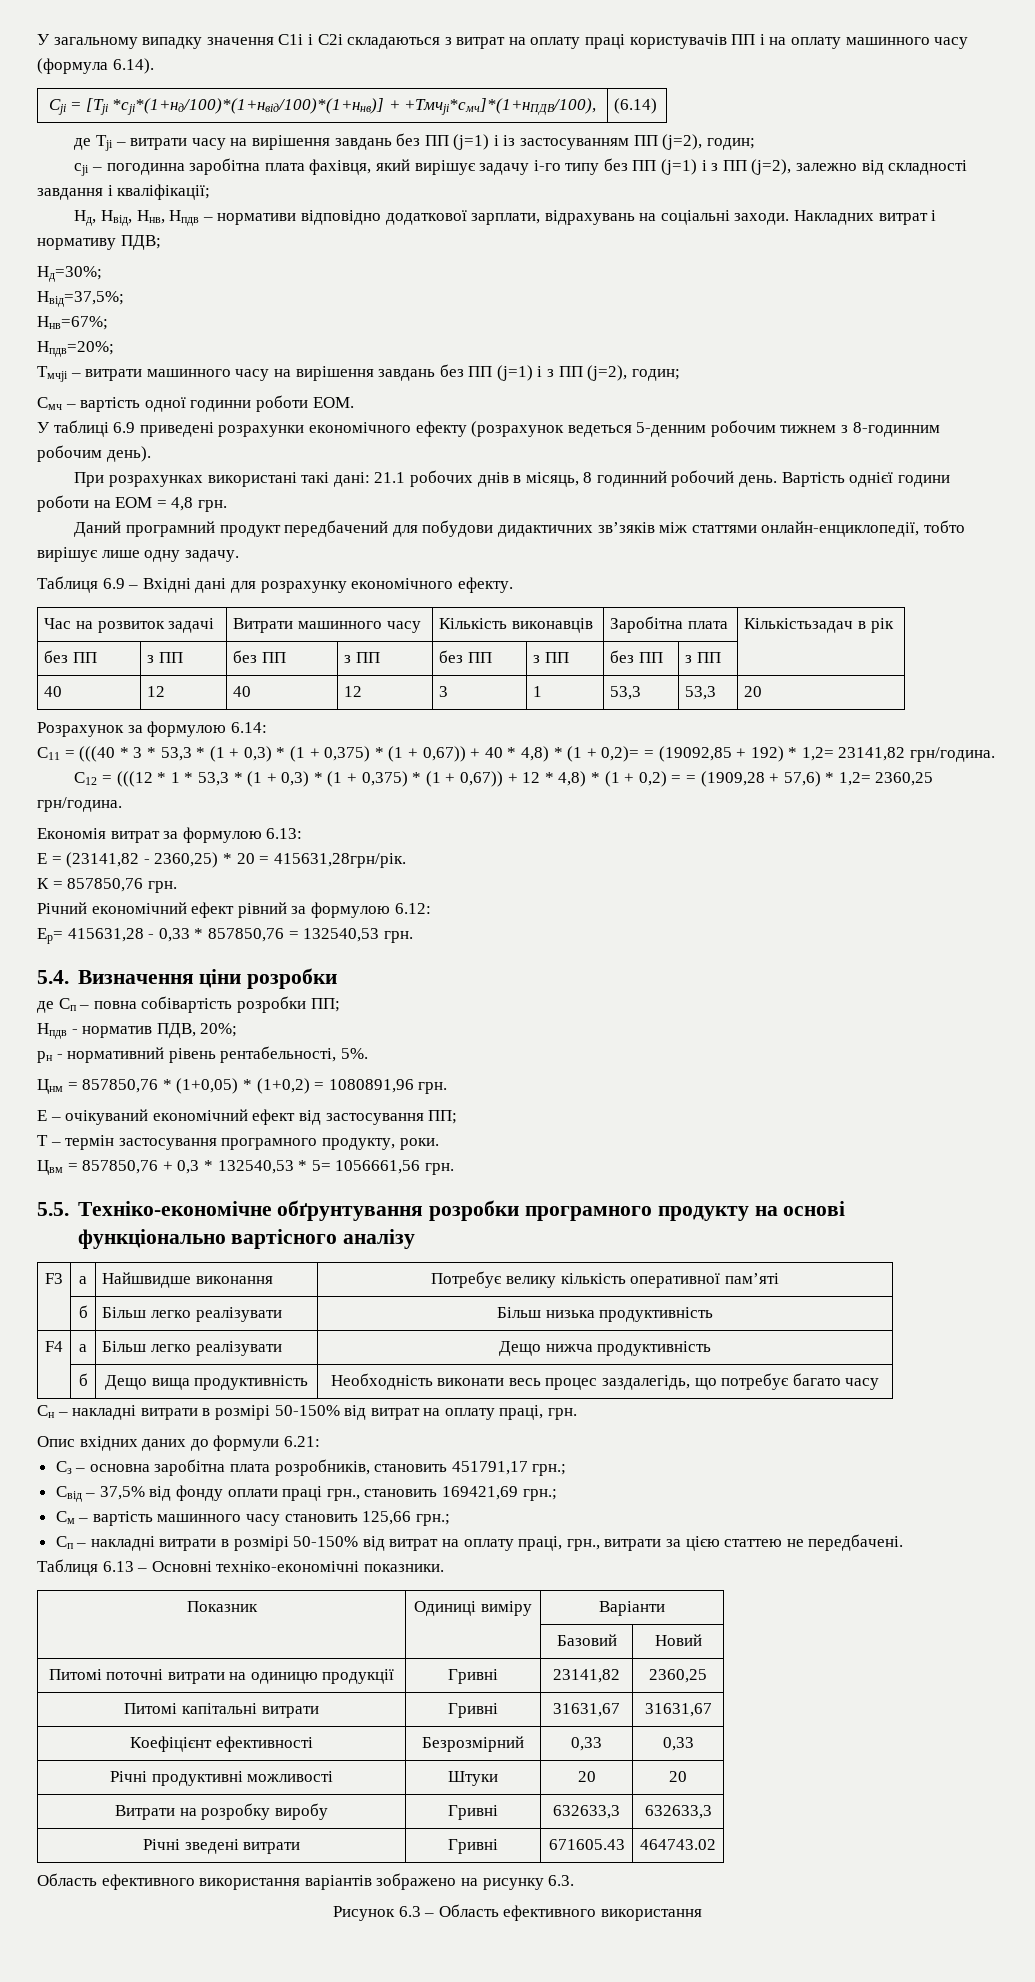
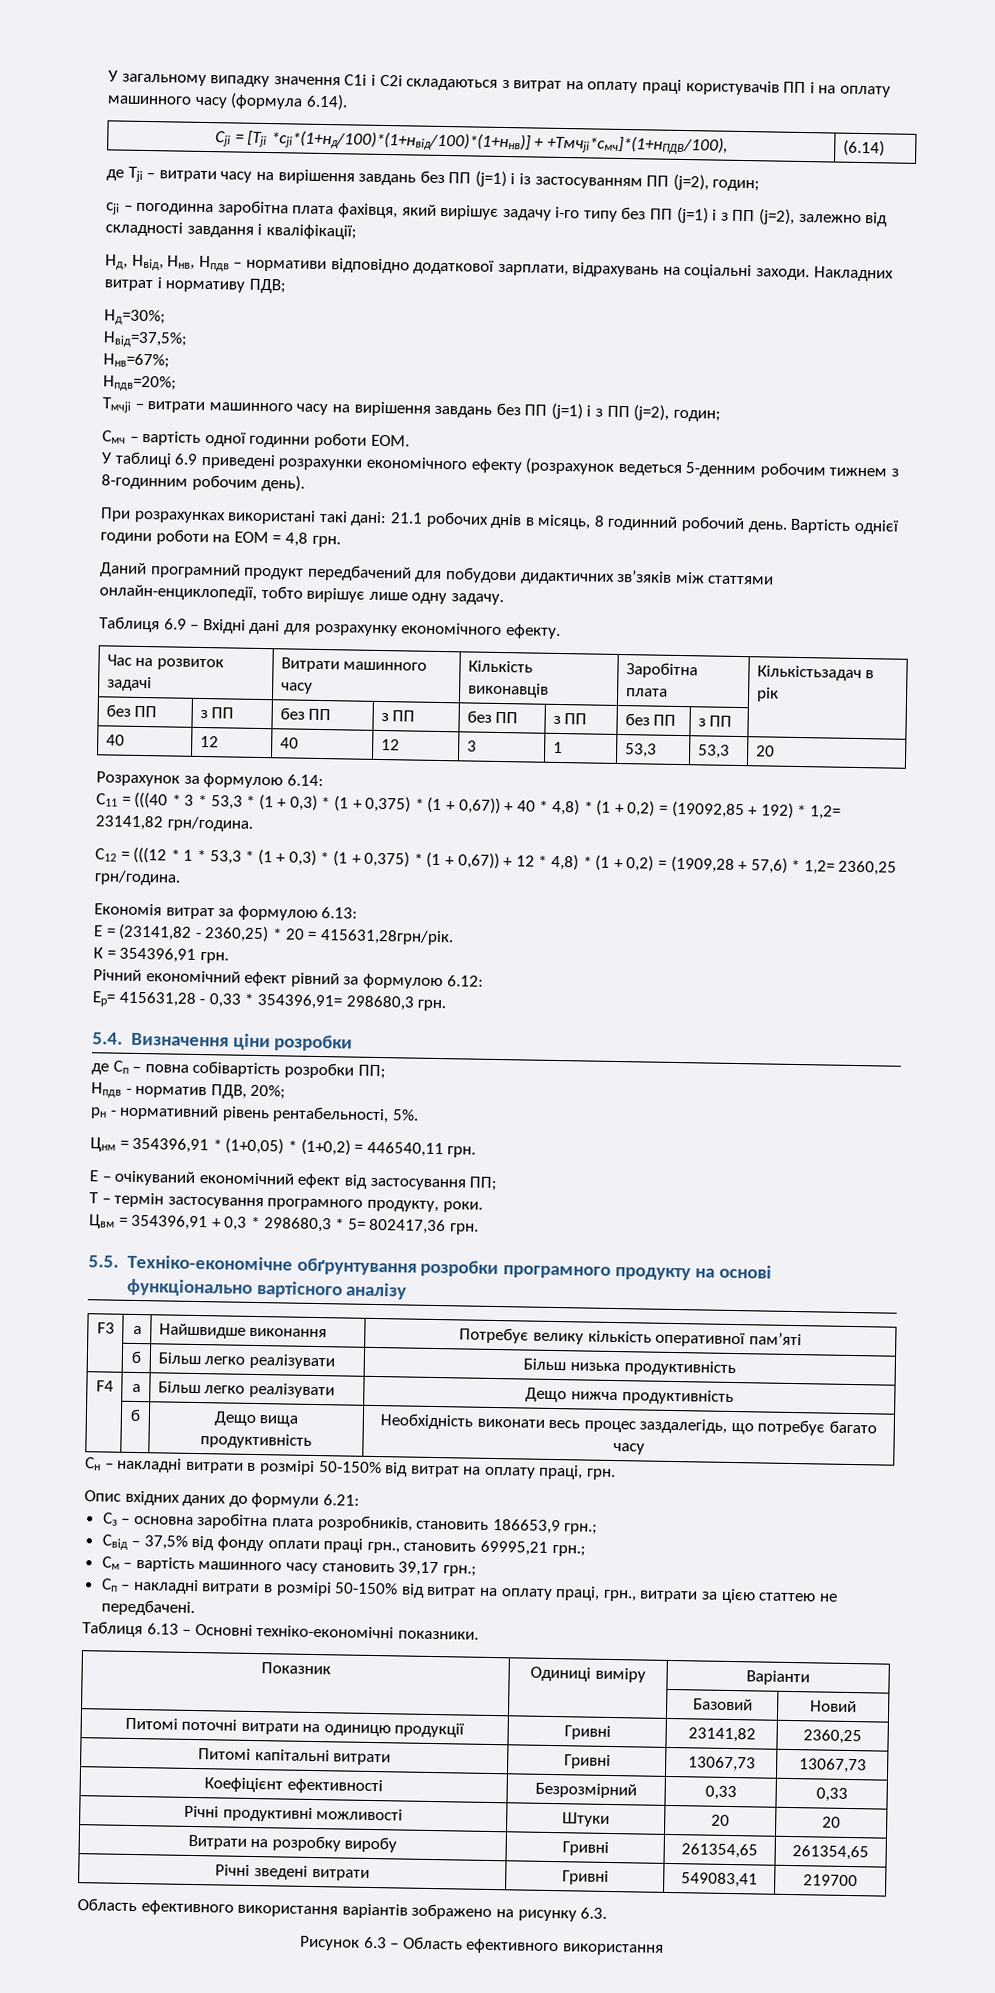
- С11 = (((40 * 3 * 53,3 * (1 + 0,3) * (1 + 0,375) * (1 + 0,67)) + 40 * 4,8) * (1 + 0,2)= = (19092,85 + 192) * 1,2= 23141,82 грн/година.
+ С11 = (((40 * 3 * 53,3 * (1 + 0,3) * (1 + 0,375) * (1 + 0,67)) + 40 * 4,8) * (1 + 0,2) = (19092,85 + 192) * 1,2= 23141,82 грн/година.
- С12 = (((12 * 1 * 53,3 * (1 + 0,3) * (1 + 0,375) * (1 + 0,67)) + 12 * 4,8) * (1 + 0,2) = = (1909,28 + 57,6) * 1,2= 2360,25 грн/година.
+ С12 = (((12 * 1 * 53,3 * (1 + 0,3) * (1 + 0,375) * (1 + 0,67)) + 12 * 4,8) * (1 + 0,2) = (1909,28 + 57,6) * 1,2= 2360,25 грн/година.
- К = 857850,76 грн.
+ К = 354396,91 грн.
- Ер= 415631,28 - 0,33 * 857850,76 = 132540,53 грн.
+ Ер= 415631,28 - 0,33 * 354396,91= 298680,3 грн.
- Цнм = 857850,76 * (1+0,05) * (1+0,2) = 1080891,96 грн.
+ Цнм = 354396,91 * (1+0,05) * (1+0,2) = 446540,11 грн.
- Цвм = 857850,76 + 0,3 * 132540,53 * 5= 1056661,56 грн.
+ Цвм = 354396,91 + 0,3 * 298680,3 * 5= 802417,36 грн.
- | б | Дещо вища продуктивність | Необходність виконати весь процес заздалегідь, що потребує багато часу
+ | б | Дещо вища продуктивність | Необхідність виконати весь процес заздалегідь, що потребує багато часу
- Сз – основна заробітна плата розробників, становить 451791,17 грн.;
+ Сз – основна заробітна плата розробників, становить 186653,9 грн.;
- Свід – 37,5% від фонду оплати праці грн., становить 169421,69 грн.;
+ Свід – 37,5% від фонду оплати праці грн., становить 69995,21 грн.;
- См – вартість машинного часу становить 125,66 грн.;
+ См – вартість машинного часу становить 39,17 грн.;
- Питомі капітальні витрати | Гривні | 31631,67 | 31631,67
+ Питомі капітальні витрати | Гривні | 13067,73 | 13067,73
- Витрати на розробку виробу | Гривні | 632633,3 | 632633,3
+ Витрати на розробку виробу | Гривні | 261354,65 | 261354,65
- Річні зведені витрати | Гривні | 671605.43 | 464743.02
+ Річні зведені витрати | Гривні | 549083,41 | 219700

